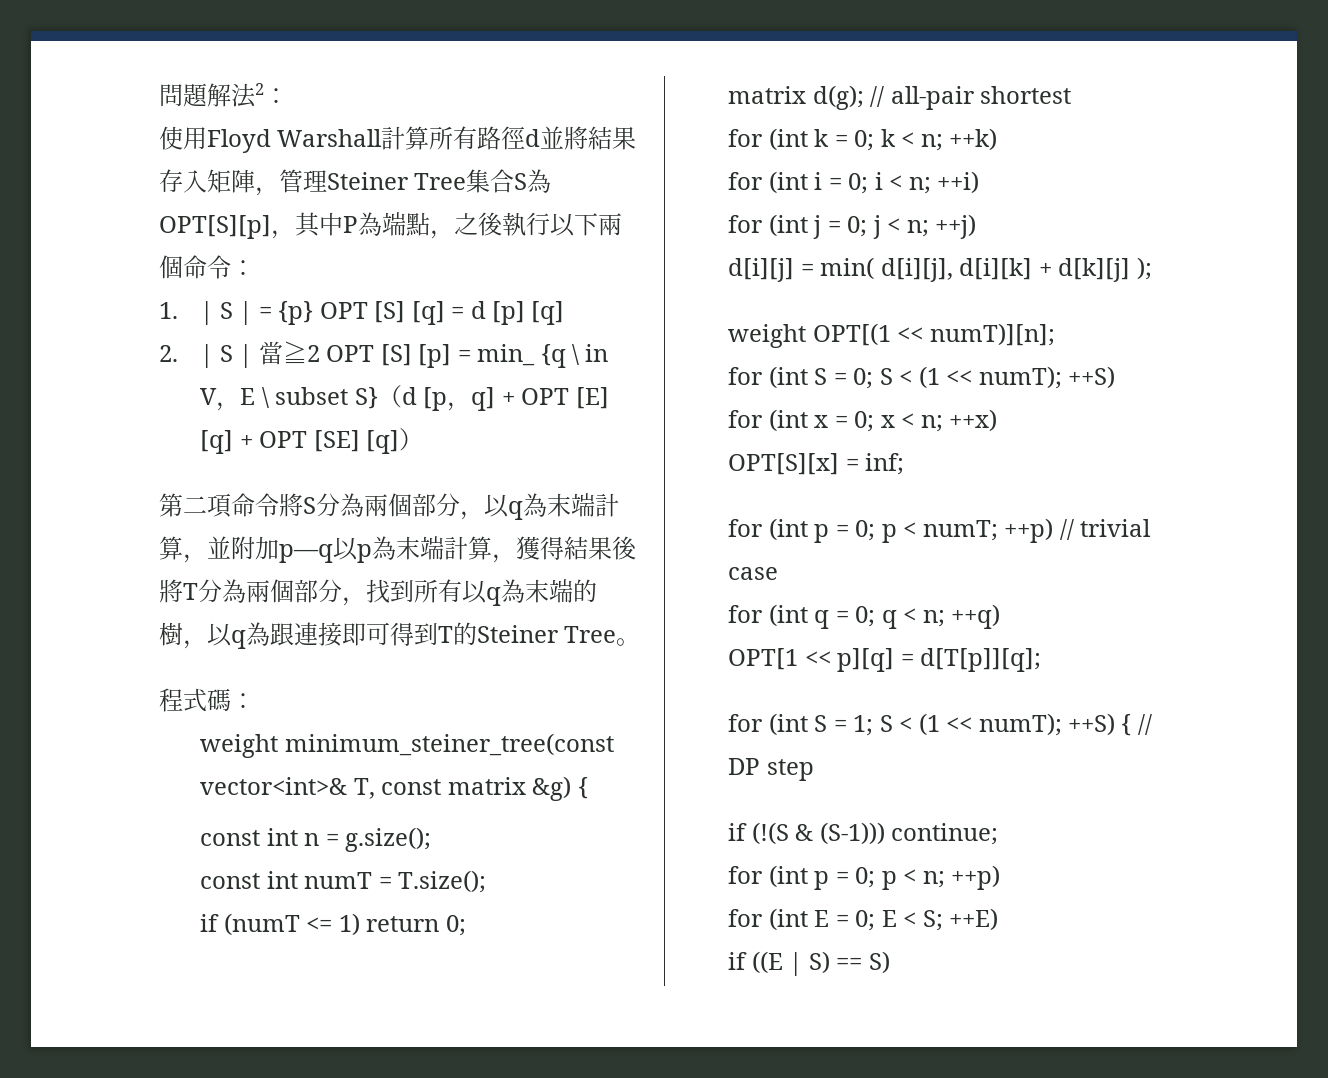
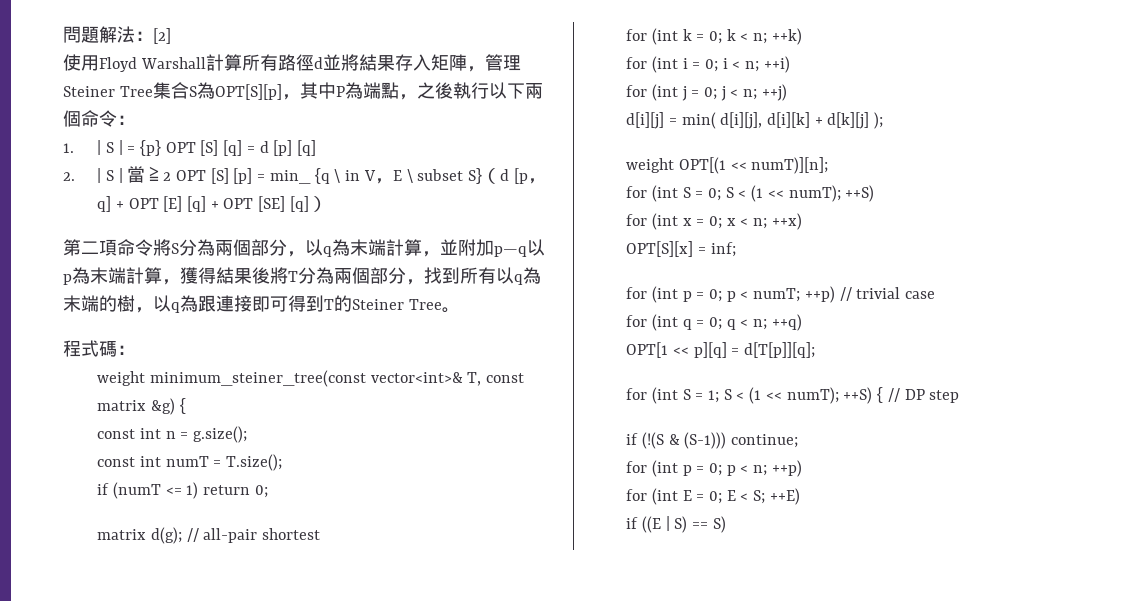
- 問題解法2：
+ 問題解法：[2]

